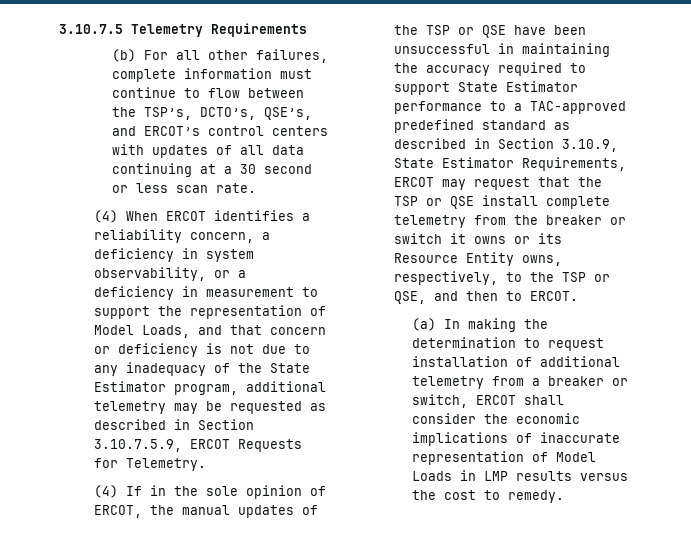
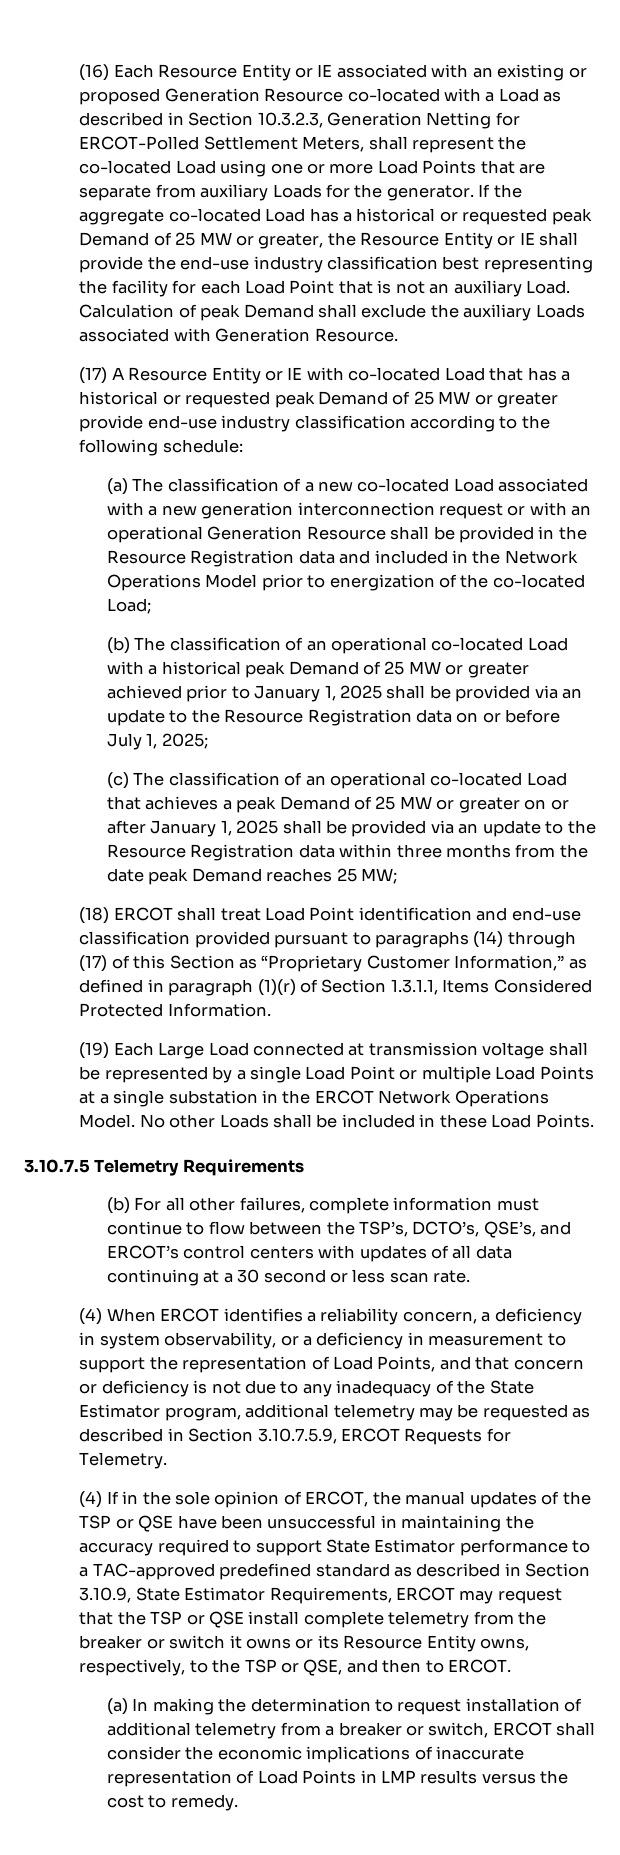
+ (16) Each Resource Entity or IE associated with an existing or proposed Generation Resource co-located with a Load as described in Section 10.3.2.3, Generation Netting for ERCOT-Polled Settlement Meters, shall represent the co-located Load using one or more Load Points that are separate from auxiliary Loads for the generator. If the aggregate co-located Load has a historical or requested peak Demand of 25 MW or greater, the Resource Entity or IE shall provide the end-use industry classification best representing the facility for each Load Point that is not an auxiliary Load. Calculation of peak Demand shall exclude the auxiliary Loads associated with Generation Resource.
+ (17) A Resource Entity or IE with co-located Load that has a historical or requested peak Demand of 25 MW or greater provide end-use industry classification according to the following schedule:
+ (a) The classification of a new co-located Load associated with a new generation interconnection request or with an operational Generation Resource shall be provided in the Resource Registration data and included in the Network Operations Model prior to energization of the co-located Load;
+ (b) The classification of an operational co-located Load with a historical peak Demand of 25 MW or greater achieved prior to January 1, 2025 shall be provided via an update to the Resource Registration data on or before July 1, 2025;
+ (c) The classification of an operational co-located Load that achieves a peak Demand of 25 MW or greater on or after January 1, 2025 shall be provided via an update to the Resource Registration data within three months from the date peak Demand reaches 25 MW;
+ (18) ERCOT shall treat Load Point identification and end-use classification provided pursuant to paragraphs (14) through (17) of this Section as “Proprietary Customer Information,” as defined in paragraph (1)(r) of Section 1.3.1.1, Items Considered Protected Information.
+ (19) Each Large Load connected at transmission voltage shall be represented by a single Load Point or multiple Load Points at a single substation in the ERCOT Network Operations Model. No other Loads shall be included in these Load Points.
- (4) When ERCOT identifies a reliability concern, a deficiency in system observability, or a deficiency in measurement to support the representation of Model Loads, and that concern or deficiency is not due to any inadequacy of the State Estimator program, additional telemetry may be requested as described in Section 3.10.7.5.9, ERCOT Requests for Telemetry.
+ (4) When ERCOT identifies a reliability concern, a deficiency in system observability, or a deficiency in measurement to support the representation of Load Points, and that concern or deficiency is not due to any inadequacy of the State Estimator program, additional telemetry may be requested as described in Section 3.10.7.5.9, ERCOT Requests for Telemetry.
- (a) In making the determination to request installation of additional telemetry from a breaker or switch, ERCOT shall consider the economic implications of inaccurate representation of Model Loads in LMP results versus the cost to remedy.
+ (a) In making the determination to request installation of additional telemetry from a breaker or switch, ERCOT shall consider the economic implications of inaccurate representation of Load Points in LMP results versus the cost to remedy.

